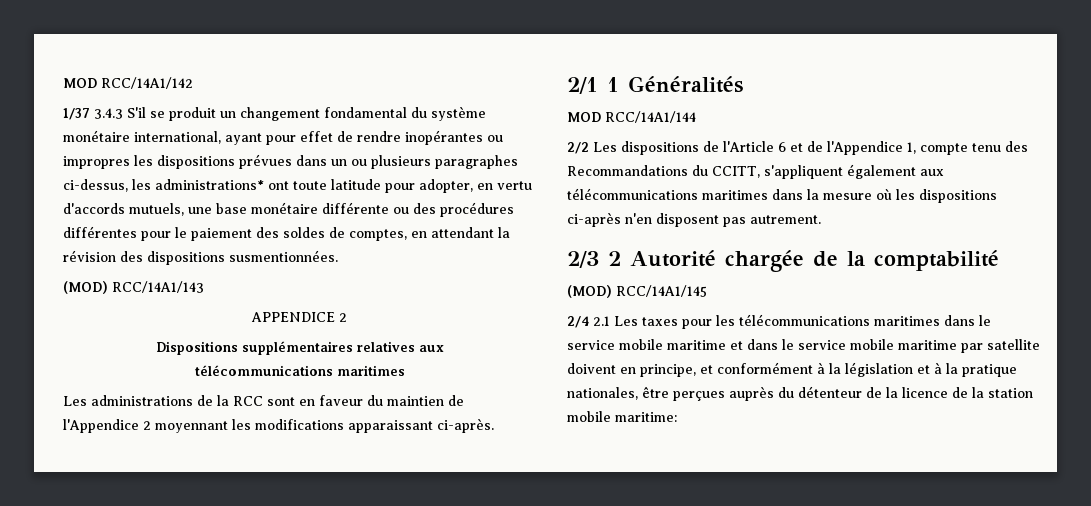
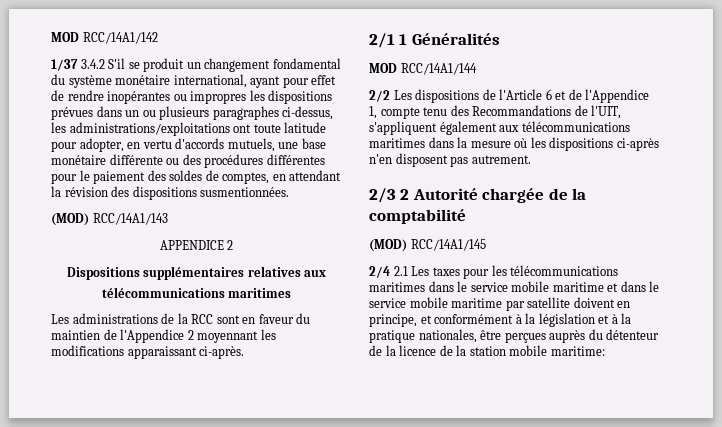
- 1/37 3.4.3 S'il se produit un changement fondamental du système monétaire international, ayant pour effet de rendre inopérantes ou impropres les dispositions prévues dans un ou plusieurs paragraphes ci-dessus, les administrations* ont toute latitude pour adopter, en vertu d'accords mutuels, une base monétaire différente ou des procédures différentes pour le paiement des soldes de comptes, en attendant la révision des dispositions susmentionnées.
+ 1/37 3.4.2 S'il se produit un changement fondamental du système monétaire international, ayant pour effet de rendre inopérantes ou impropres les dispositions prévues dans un ou plusieurs paragraphes ci-dessus, les administrations/exploitations ont toute latitude pour adopter, en vertu d'accords mutuels, une base monétaire différente ou des procédures différentes pour le paiement des soldes de comptes, en attendant la révision des dispositions susmentionnées.
- 2/2 Les dispositions de l'Article 6 et de l'Appendice 1, compte tenu des Recommandations du CCITT, s'appliquent également aux télécommunications maritimes dans la mesure où les dispositions ci-après n'en disposent pas autrement.
+ 2/2 Les dispositions de l'Article 6 et de l'Appendice 1, compte tenu des Recommandations de l'UIT, s'appliquent également aux télécommunications maritimes dans la mesure où les dispositions ci-après n'en disposent pas autrement.

